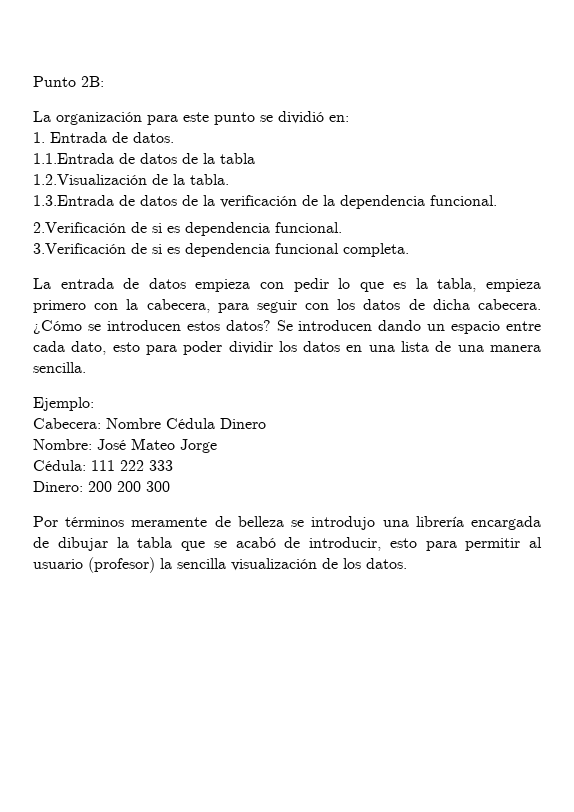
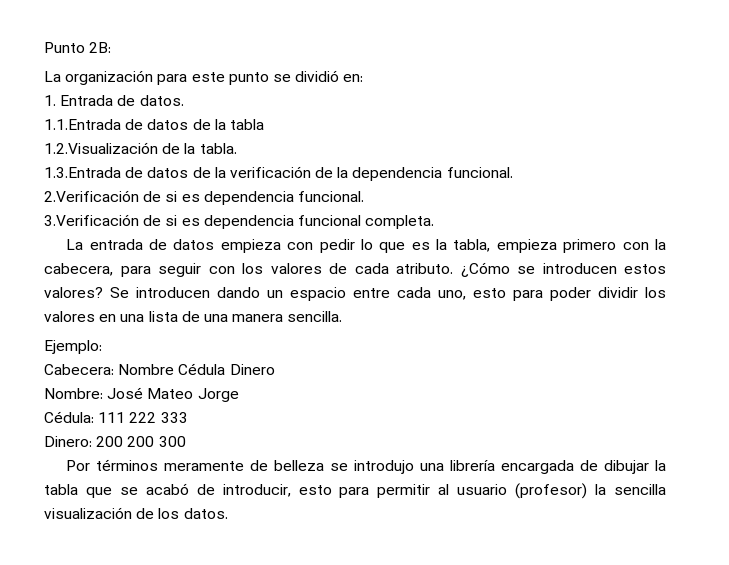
- La entrada de datos empieza con pedir lo que es la tabla, empieza primero con la cabecera, para seguir con los datos de dicha cabecera.
+ La entrada de datos empieza con pedir lo que es la tabla, empieza primero con la cabecera, para seguir con los valores de cada atributo.
- ¿Cómo se introducen estos datos?
+ ¿Cómo se introducen estos valores?
- Se introducen dando un espacio entre cada dato, esto para poder dividir los datos en una lista de una manera sencilla.
+ Se introducen dando un espacio entre cada uno, esto para poder dividir los valores en una lista de una manera sencilla.

